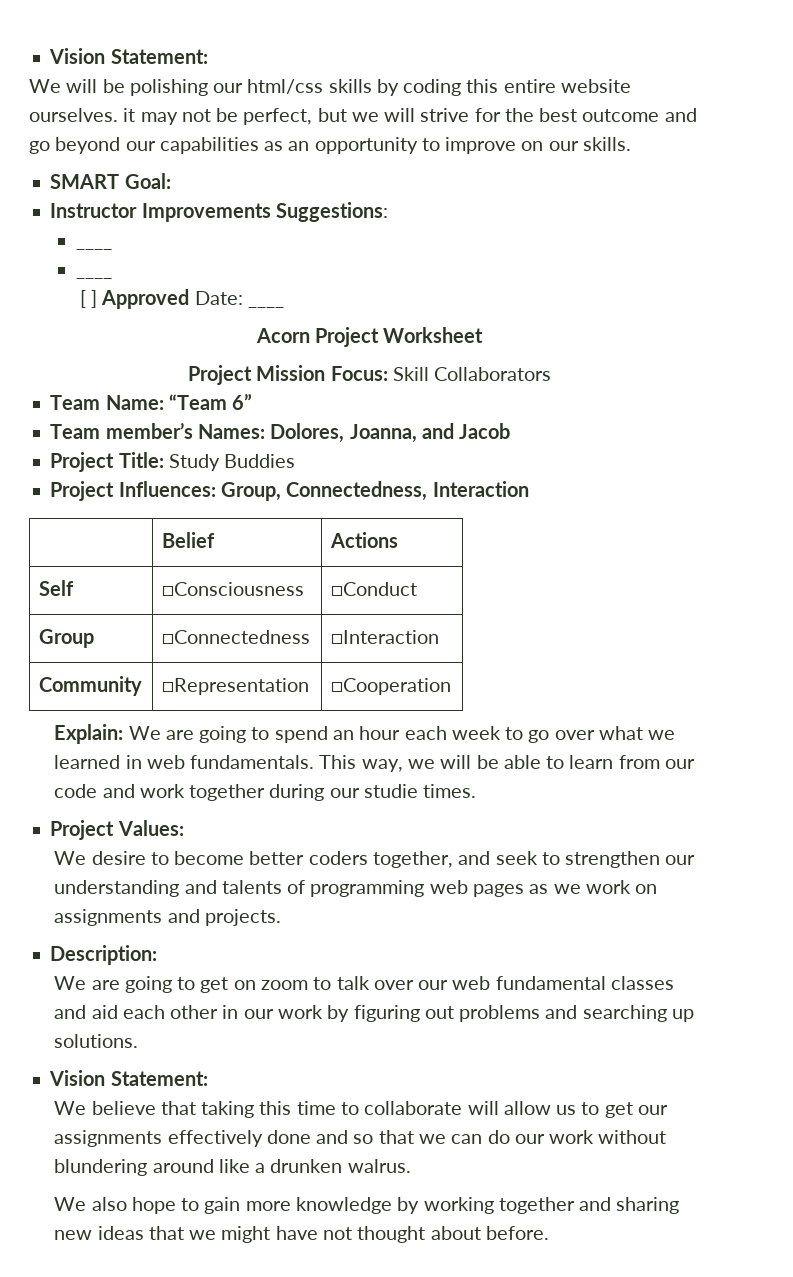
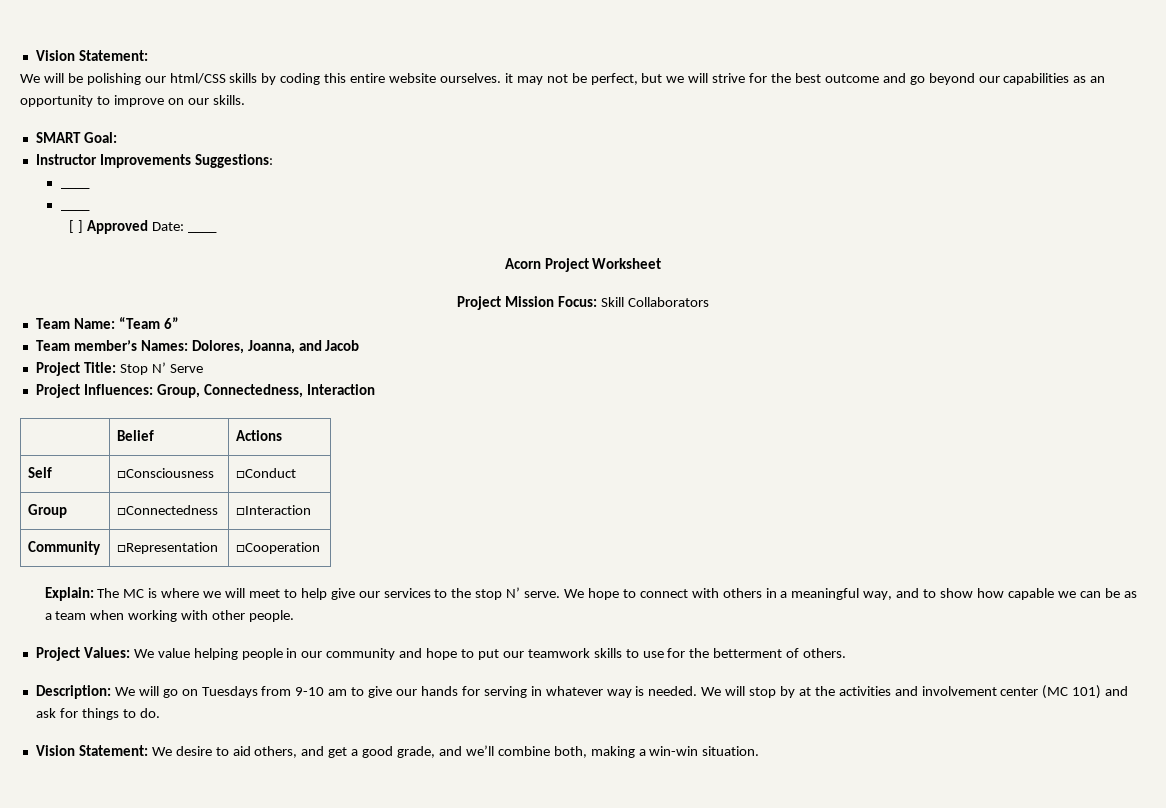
- We will be polishing our html/css skills by coding this entire website ourselves. it may not be perfect, but we will strive for the best outcome and go beyond our capabilities as an opportunity to improve on our skills.
+ We will be polishing our html/CSS skills by coding this entire website ourselves. it may not be perfect, but we will strive for the best outcome and go beyond our capabilities as an opportunity to improve on our skills.
- Project Title: Study Buddies
+ Project Title: Stop N’ Serve
- Explain: We are going to spend an hour each week to go over what we learned in web fundamentals. This way, we will be able to learn from our code and work together during our studie times.
- Project Values:
- We desire to become better coders together, and seek to strengthen our understanding and talents of programming web pages as we work on assignments and projects.
- Description:
- We are going to get on zoom to talk over our web fundamental classes and aid each other in our work by figuring out problems and searching up solutions.
- Vision Statement:
- We believe that taking this time to collaborate will allow us to get our assignments effectively done and so that we can do our work without blundering around like a drunken walrus.
- We also hope to gain more knowledge by working together and sharing new ideas that we might have not thought about before.
+ Explain: The MC is where we will meet to help give our services to the stop N’ serve. We hope to connect with others in a meaningful way, and to show how capable we can be as a team when working with other people.
+ Project Values: We value helping people in our community and hope to put our teamwork skills to use for the betterment of others.
+ Description: We will go on Tuesdays from 9-10 am to give our hands for serving in whatever way is needed. We will stop by at the activities and involvement center (MC 101) and ask for things to do.
+ Vision Statement: We desire to aid others, and get a good grade, and we’ll combine both, making a win-win situation.

